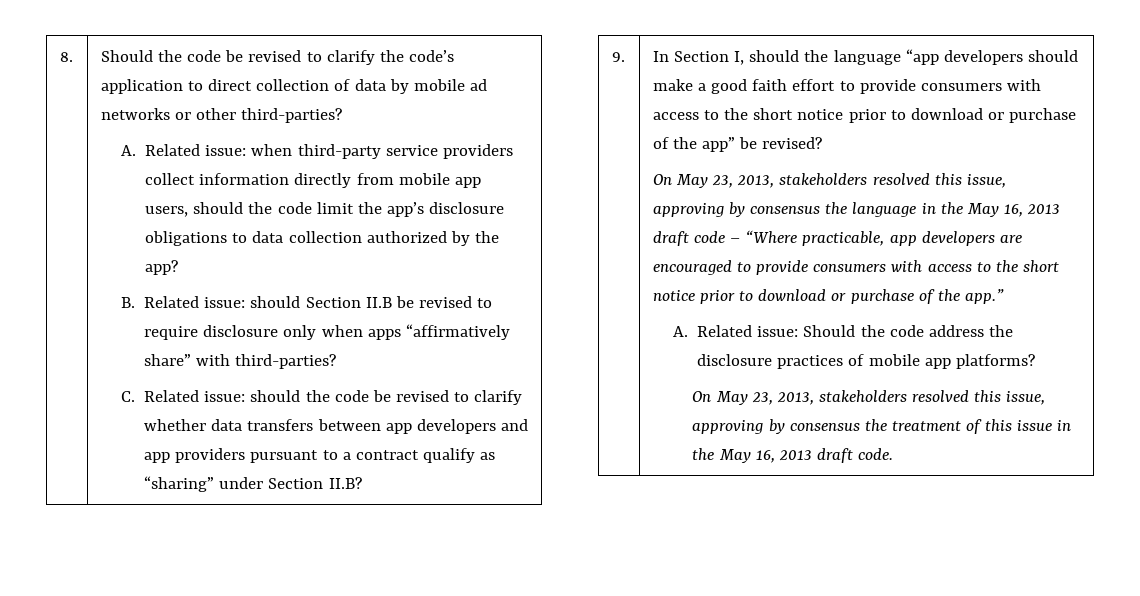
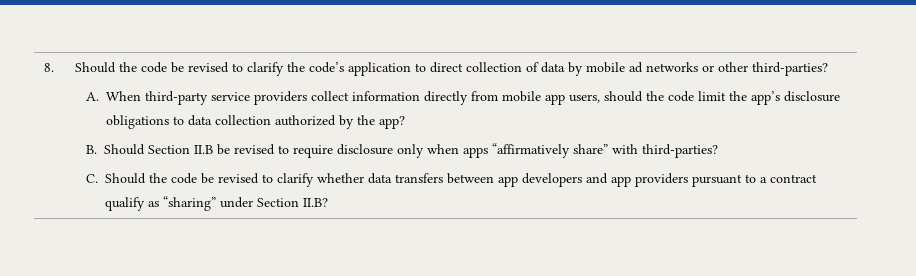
- A. Related issue: when third-party service providers collect information directly from mobile app users, should the code limit the app’s disclosure obligations to data collection authorized by the app?
+ A. When third-party service providers collect information directly from mobile app users, should the code limit the app’s disclosure obligations to data collection authorized by the app?
- B. Related issue: should Section II.B be revised to require disclosure only when apps “affirmatively share” with third-parties?
+ B. Should Section II.B be revised to require disclosure only when apps “affirmatively share” with third-parties?
- C. Related issue: should the code be revised to clarify whether data transfers between app developers and app providers pursuant to a contract qualify as “sharing” under Section II.B?
+ C. Should the code be revised to clarify whether data transfers between app developers and app providers pursuant to a contract qualify as “sharing” under Section II.B?
- 9. | In Section I, should the language “app developers should make a good faith effort to provide consumers with access to the short notice prior to download or purchase of the app” be revised?
- On May 23, 2013, stakeholders resolved this issue, approving by consensus the language in the May 16, 2013 draft code – “Where practicable, app developers are encouraged to provide consumers with access to the short notice prior to download or purchase of the app.”
- A. Related issue: Should the code address the disclosure practices of mobile app platforms?
- On May 23, 2013, stakeholders resolved this issue, approving by consensus the treatment of this issue in the May 16, 2013 draft code.

